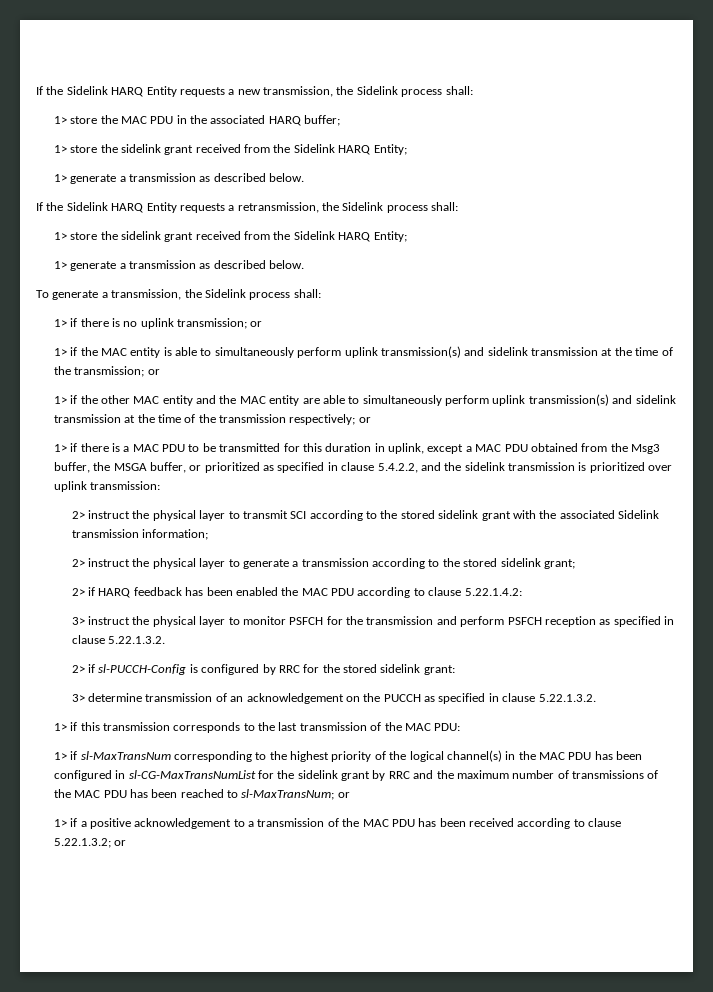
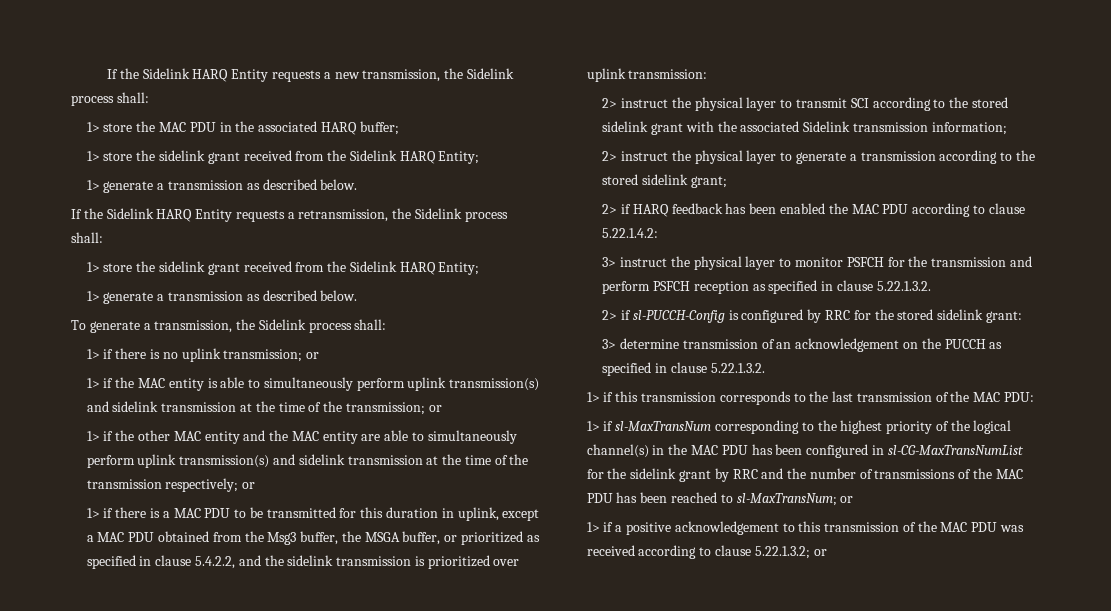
- 1> if sl-MaxTransNum corresponding to the highest priority of the logical channel(s) in the MAC PDU has been configured in sl-CG-MaxTransNumList for the sidelink grant by RRC and the maximum number of transmissions of the MAC PDU has been reached to sl-MaxTransNum; or
+ 1> if sl-MaxTransNum corresponding to the highest priority of the logical channel(s) in the MAC PDU has been configured in sl-CG-MaxTransNumList for the sidelink grant by RRC and the number of transmissions of the MAC PDU has been reached to sl-MaxTransNum; or
- 1> if a positive acknowledgement to a transmission of the MAC PDU has been received according to clause 5.22.1.3.2; or
+ 1> if a positive acknowledgement to this transmission of the MAC PDU was received according to clause 5.22.1.3.2; or

